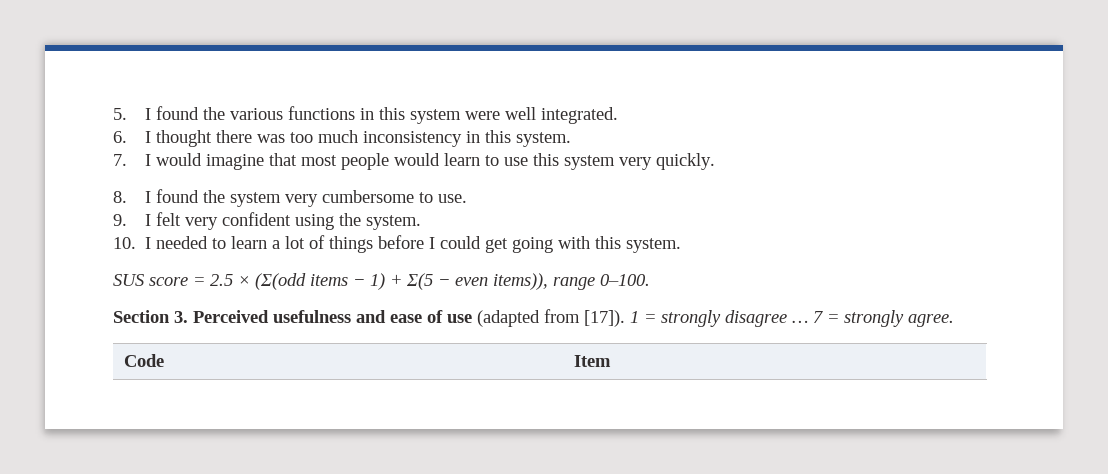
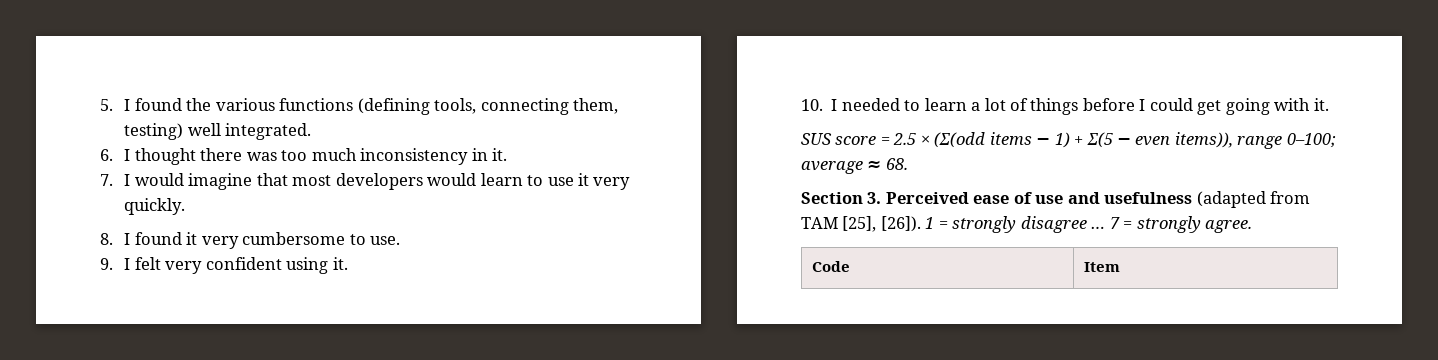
- 5. I found the various functions in this system were well integrated.
+ 5. I found the various functions (defining tools, connecting them, testing) well integrated.
- 6. I thought there was too much inconsistency in this system.
+ 6. I thought there was too much inconsistency in it.
- 7. I would imagine that most people would learn to use this system very quickly.
+ 7. I would imagine that most developers would learn to use it very quickly.
- 8. I found the system very cumbersome to use.
+ 8. I found it very cumbersome to use.
- 9. I felt very confident using the system.
+ 9. I felt very confident using it.
- 10. I needed to learn a lot of things before I could get going with this system.
+ 10. I needed to learn a lot of things before I could get going with it.
- SUS score = 2.5 × (Σ(odd items − 1) + Σ(5 − even items)), range 0–100.
+ SUS score = 2.5 × (Σ(odd items − 1) + Σ(5 − even items)), range 0–100; average ≈ 68.
- Section 3. Perceived usefulness and ease of use (adapted from [17]).
+ Section 3. Perceived ease of use and usefulness (adapted from TAM [25], [26]).

